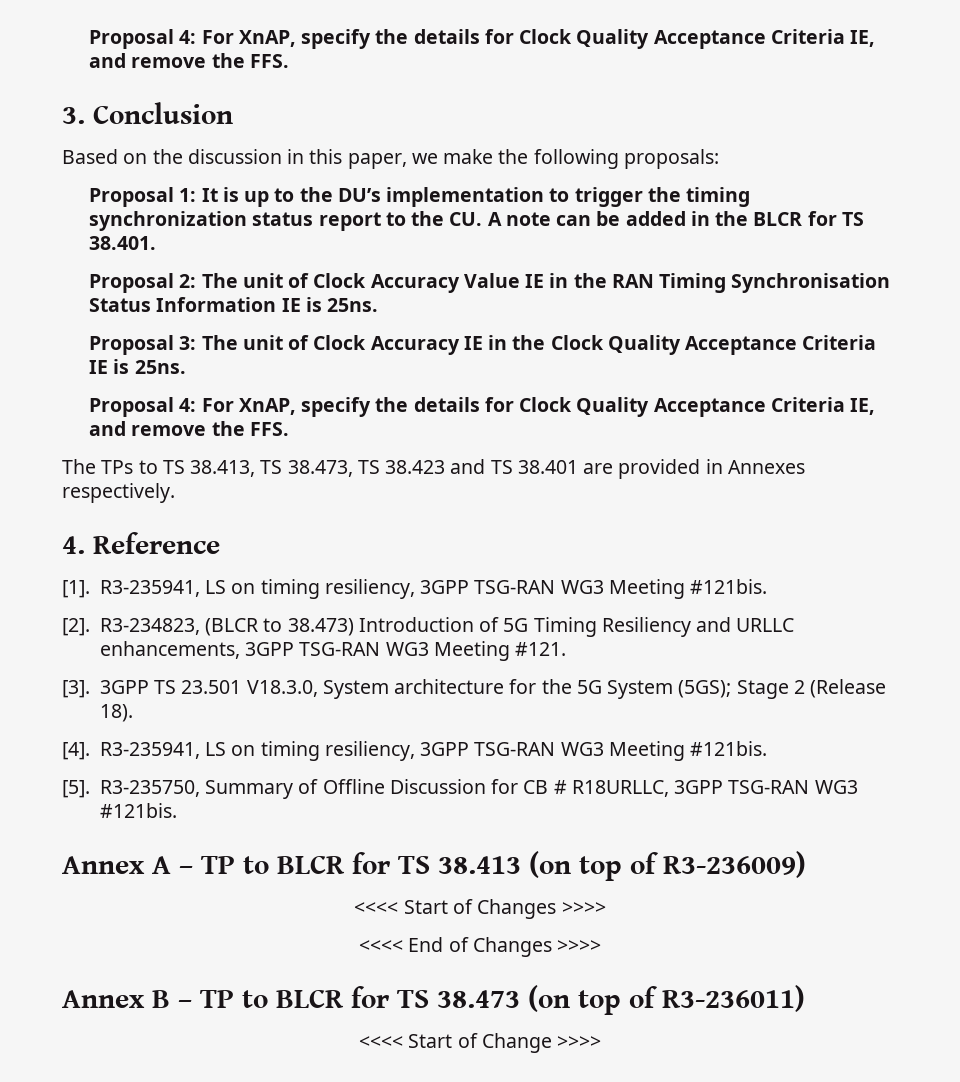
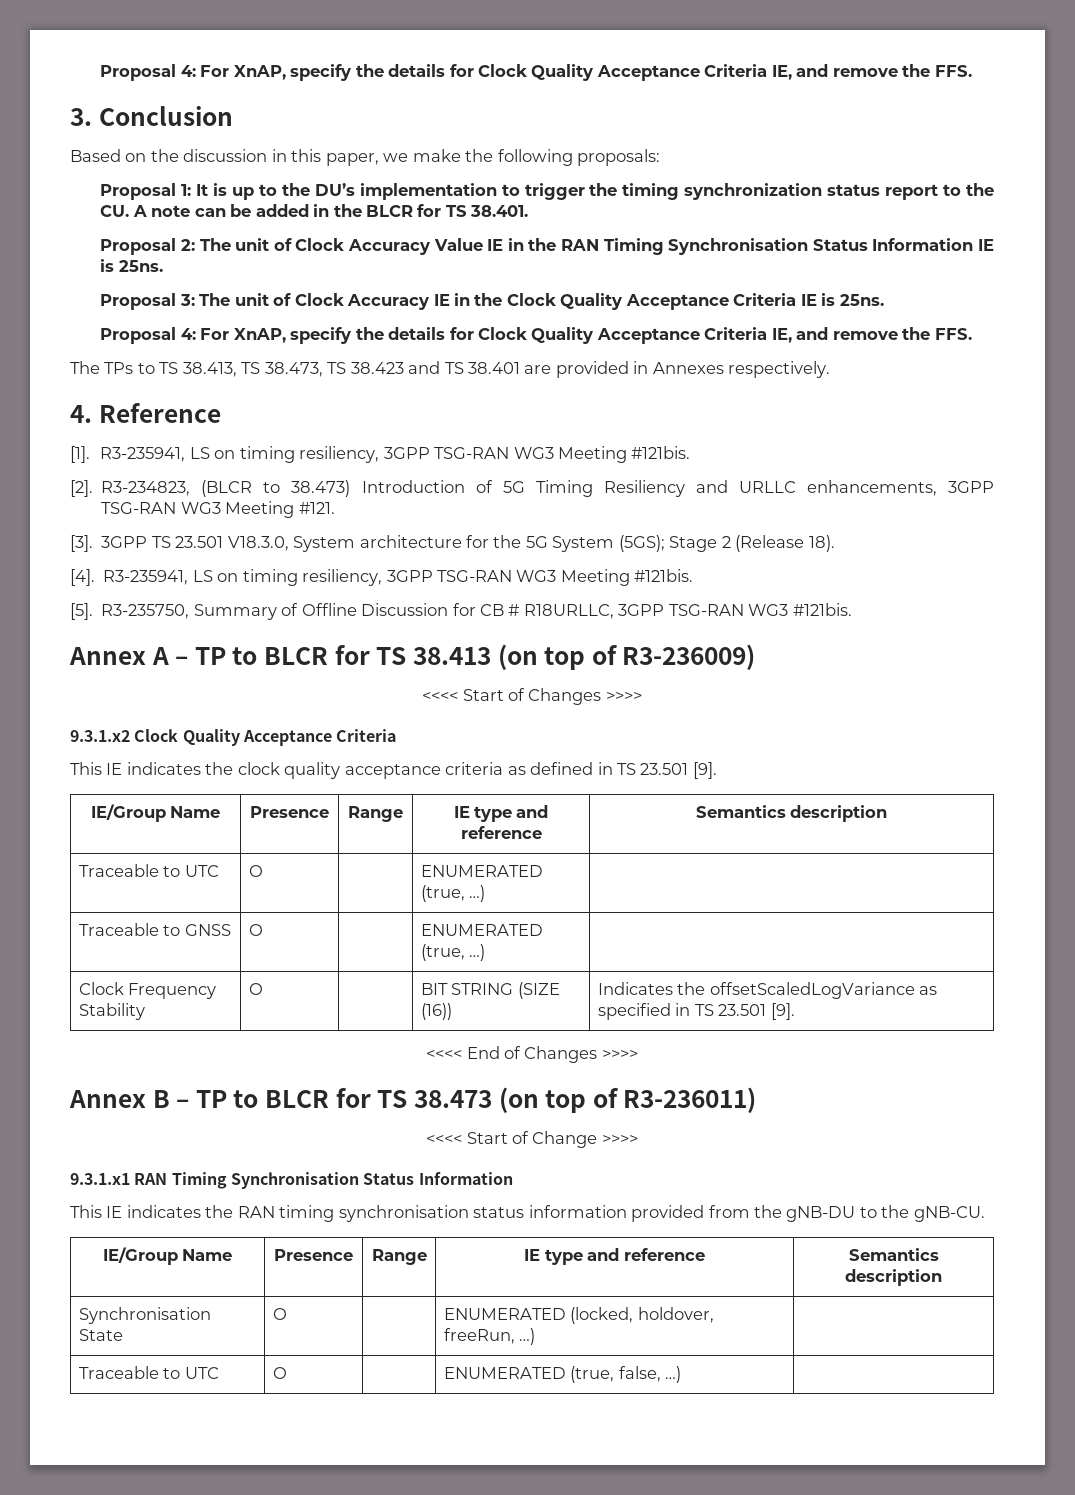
+ 9.3.1.x2 Clock Quality Acceptance Criteria
+ This IE indicates the clock quality acceptance criteria as defined in TS 23.501 [9].
+ IE/Group Name | Presence | Range | IE type and reference | Semantics description
+ Traceable to UTC | O | | ENUMERATED (true, …) |
+ Traceable to GNSS | O | | ENUMERATED (true, …) |
+ Clock Frequency Stability | O | | BIT STRING (SIZE (16)) | Indicates the offsetScaledLogVariance as specified in TS 23.501 [9].
+ 9.3.1.x1 RAN Timing Synchronisation Status Information
+ This IE indicates the RAN timing synchronisation status information provided from the gNB-DU to the gNB-CU.
+ IE/Group Name | Presence | Range | IE type and reference | Semantics description
+ Synchronisation State | O | | ENUMERATED (locked, holdover, freeRun, …) |
+ Traceable to UTC | O | | ENUMERATED (true, false, …) |

